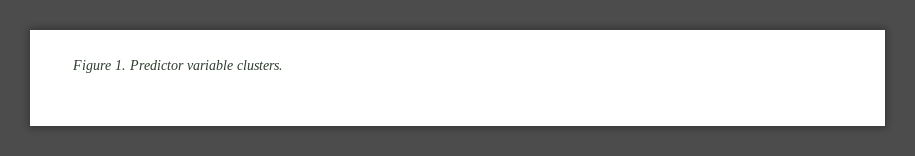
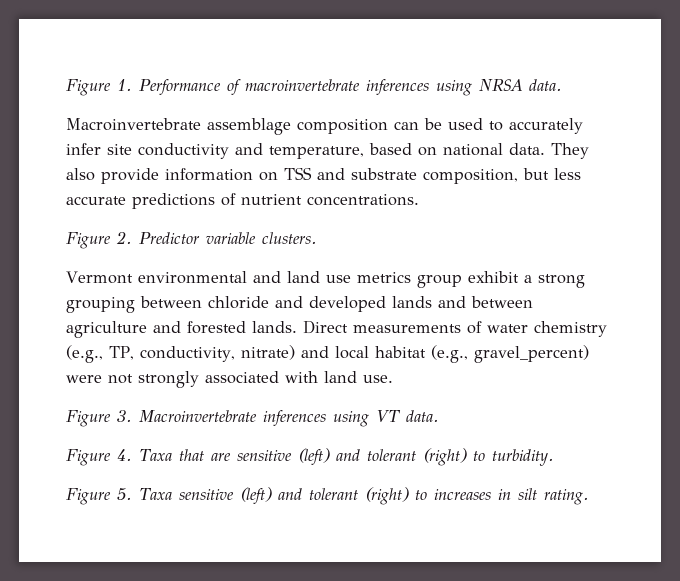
- Figure 1. Predictor variable clusters.
+ Figure 1. Performance of macroinvertebrate inferences using NRSA data.
+ Macroinvertebrate assemblage composition can be used to accurately infer site conductivity and temperature, based on national data. They also provide information on TSS and substrate composition, but less accurate predictions of nutrient concentrations.
+ Figure 2. Predictor variable clusters.
+ Vermont environmental and land use metrics group exhibit a strong grouping between chloride and developed lands and between agriculture and forested lands. Direct measurements of water chemistry (e.g., TP, conductivity, nitrate) and local habitat (e.g., gravel_percent) were not strongly associated with land use.
+ Figure 3. Macroinvertebrate inferences using VT data.
+ Figure 4. Taxa that are sensitive (left) and tolerant (right) to turbidity.
+ Figure 5. Taxa sensitive (left) and tolerant (right) to increases in silt rating.

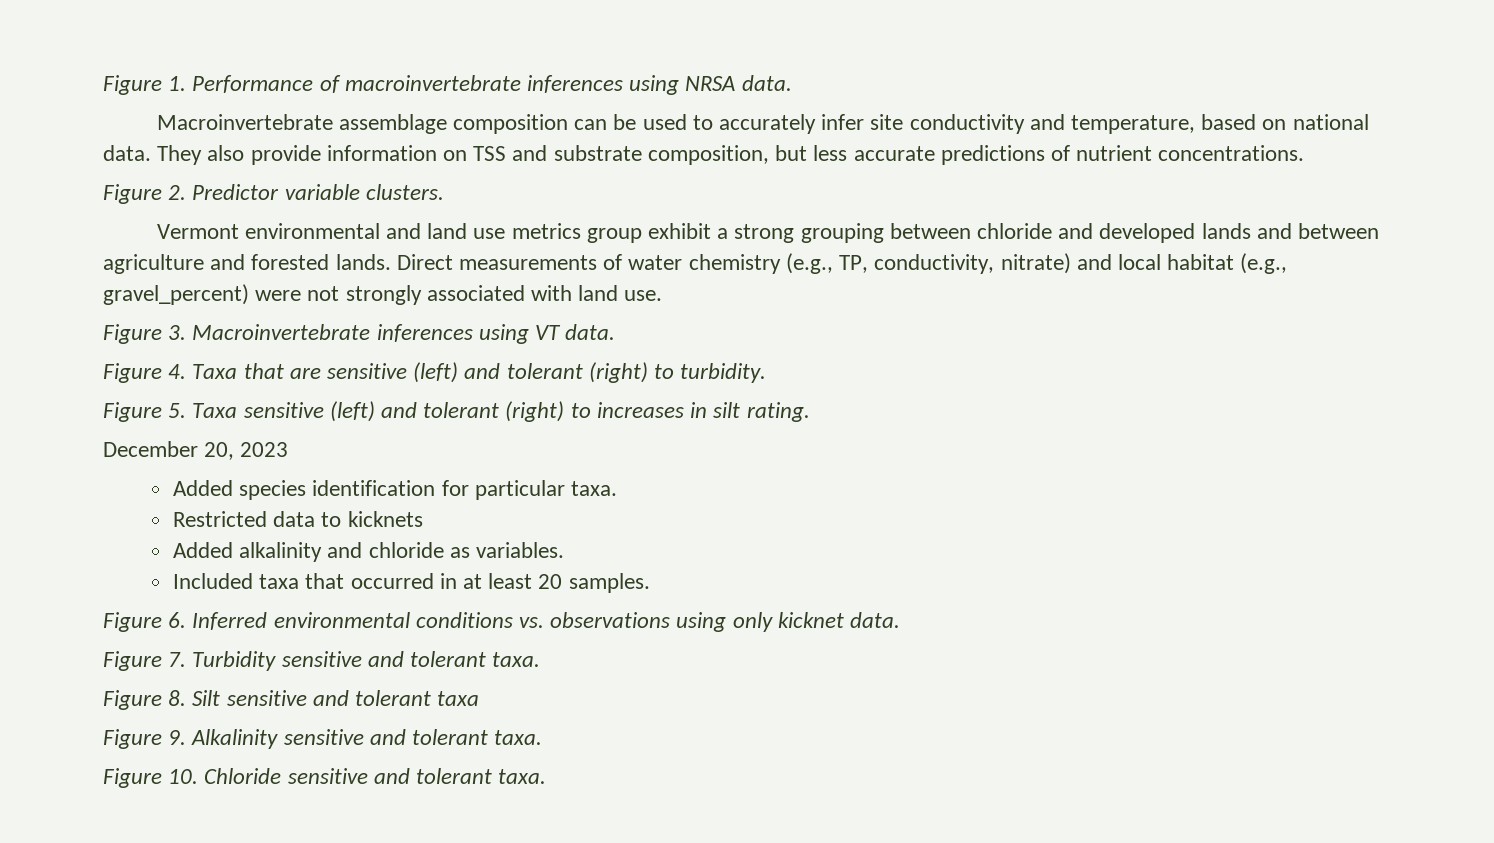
+ December 20, 2023
+ Added species identification for particular taxa.
+ Restricted data to kicknets
+ Added alkalinity and chloride as variables.
+ Included taxa that occurred in at least 20 samples.
+ Figure 6. Inferred environmental conditions vs. observations using only kicknet data.
+ Figure 7. Turbidity sensitive and tolerant taxa.
+ Figure 8. Silt sensitive and tolerant taxa
+ Figure 9. Alkalinity sensitive and tolerant taxa.
+ Figure 10. Chloride sensitive and tolerant taxa.

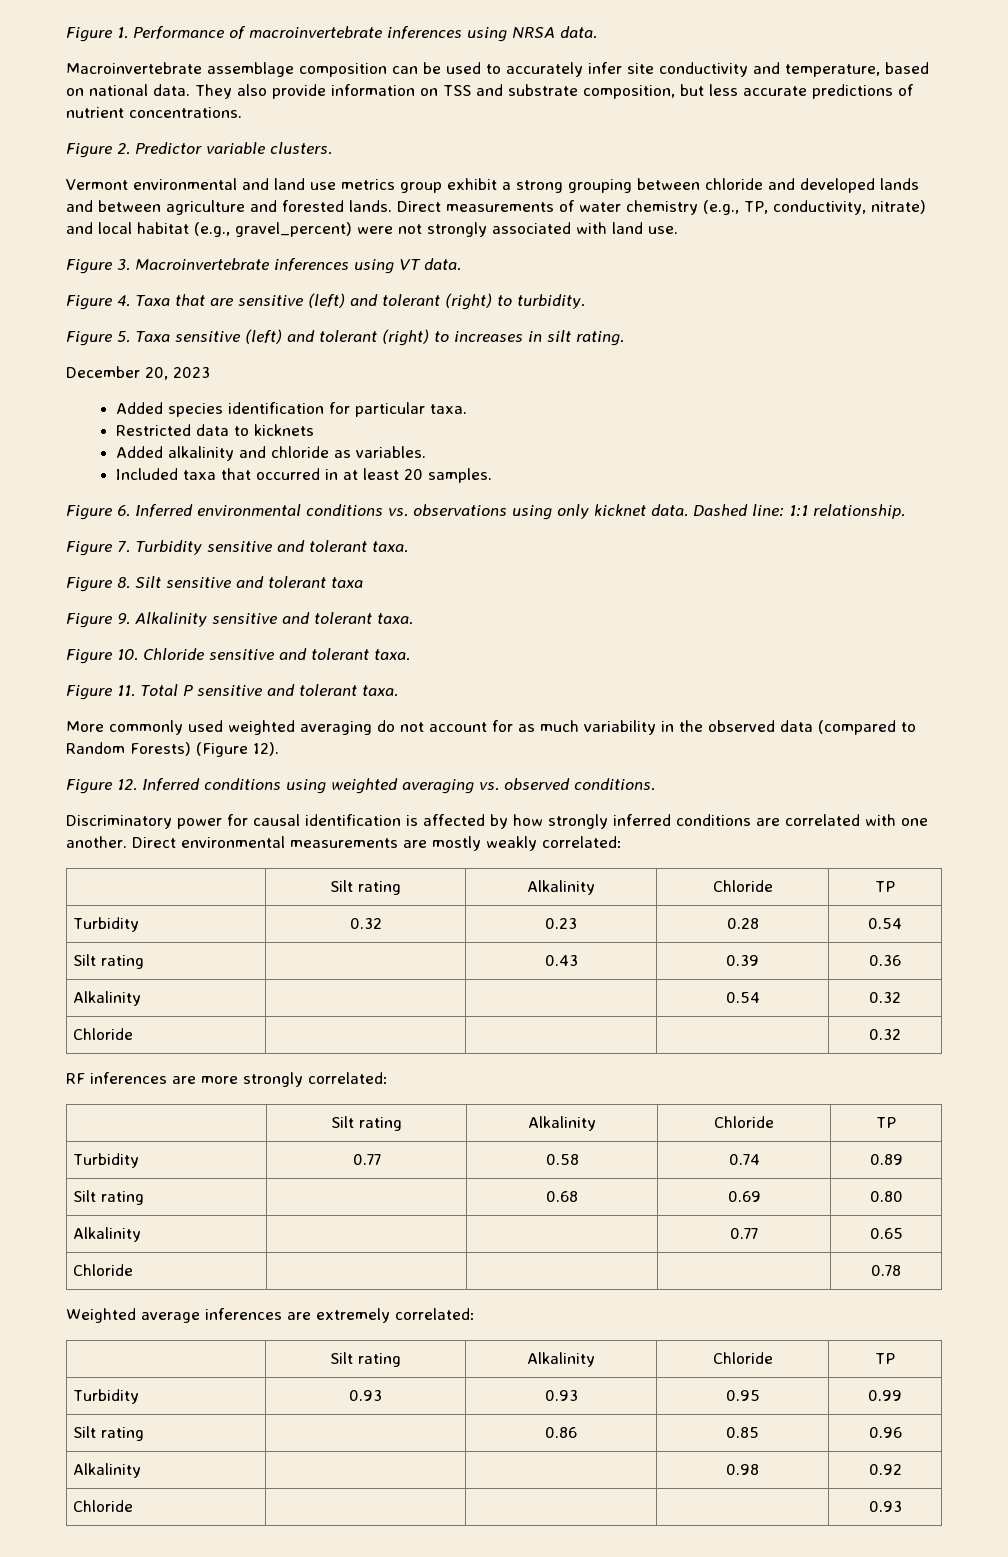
+ Dashed line: 1:1 relationship.
+ Figure 11. Total P sensitive and tolerant taxa.
+ More commonly used weighted averaging do not account for as much variability in the observed data (compared to Random Forests) (Figure 12).
+ Figure 12. Inferred conditions using weighted averaging vs. observed conditions.
+ Discriminatory power for causal identification is affected by how strongly inferred conditions are correlated with one another. Direct environmental measurements are mostly weakly correlated:
+ | Silt rating | Alkalinity | Chloride | TP
+ Turbidity | 0.32 | 0.23 | 0.28 | 0.54
+ Silt rating | | 0.43 | 0.39 | 0.36
+ Alkalinity | | | 0.54 | 0.32
+ Chloride | | | | 0.32
+ RF inferences are more strongly correlated:
+ | Silt rating | Alkalinity | Chloride | TP
+ Turbidity | 0.77 | 0.58 | 0.74 | 0.89
+ Silt rating | | 0.68 | 0.69 | 0.80
+ Alkalinity | | | 0.77 | 0.65
+ Chloride | | | | 0.78
+ Weighted average inferences are extremely correlated:
+ | Silt rating | Alkalinity | Chloride | TP
+ Turbidity | 0.93 | 0.93 | 0.95 | 0.99
+ Silt rating | | 0.86 | 0.85 | 0.96
+ Alkalinity | | | 0.98 | 0.92
+ Chloride | | | | 0.93

